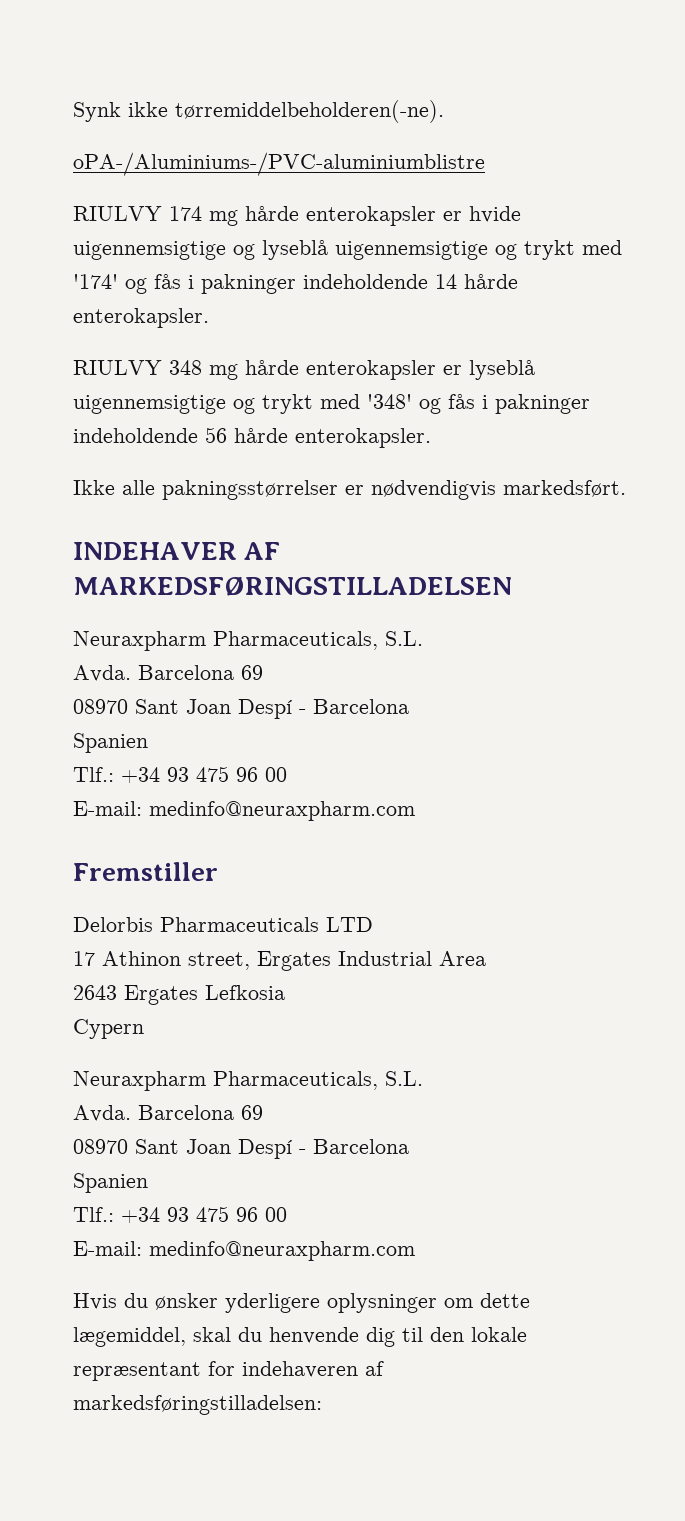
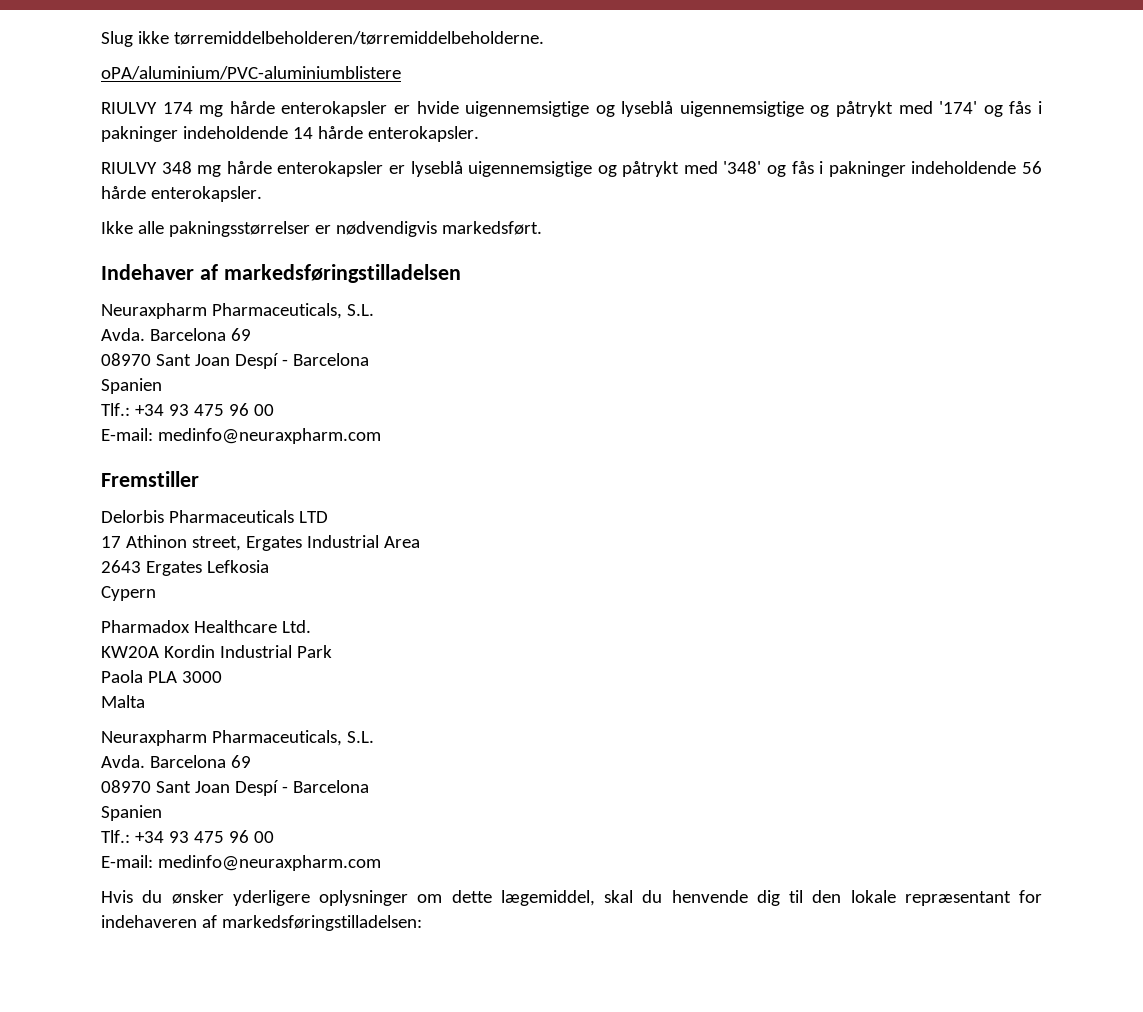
- Synk ikke tørremiddelbeholderen(-ne).
- oPA-/Aluminiums-/PVC-aluminiumblistre
+ Slug ikke tørremiddelbeholderen/tørremiddelbeholderne.
+ oPA/aluminium/PVC-aluminiumblistere
- RIULVY 174 mg hårde enterokapsler er hvide uigennemsigtige og lyseblå uigennemsigtige og trykt med '174' og fås i pakninger indeholdende 14 hårde enterokapsler.
+ RIULVY 174 mg hårde enterokapsler er hvide uigennemsigtige og lyseblå uigennemsigtige og påtrykt med '174' og fås i pakninger indeholdende 14 hårde enterokapsler.
- RIULVY 348 mg hårde enterokapsler er lyseblå uigennemsigtige og trykt med '348' og fås i pakninger indeholdende 56 hårde enterokapsler.
+ RIULVY 348 mg hårde enterokapsler er lyseblå uigennemsigtige og påtrykt med '348' og fås i pakninger indeholdende 56 hårde enterokapsler.
- INDEHAVER AF MARKEDSFØRINGSTILLADELSEN
+ Indehaver af markedsføringstilladelsen
+ Pharmadox Healthcare Ltd.
+ KW20A Kordin Industrial Park
+ Paola PLA 3000
+ Malta

